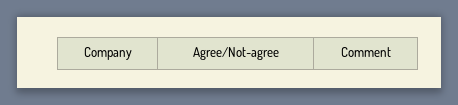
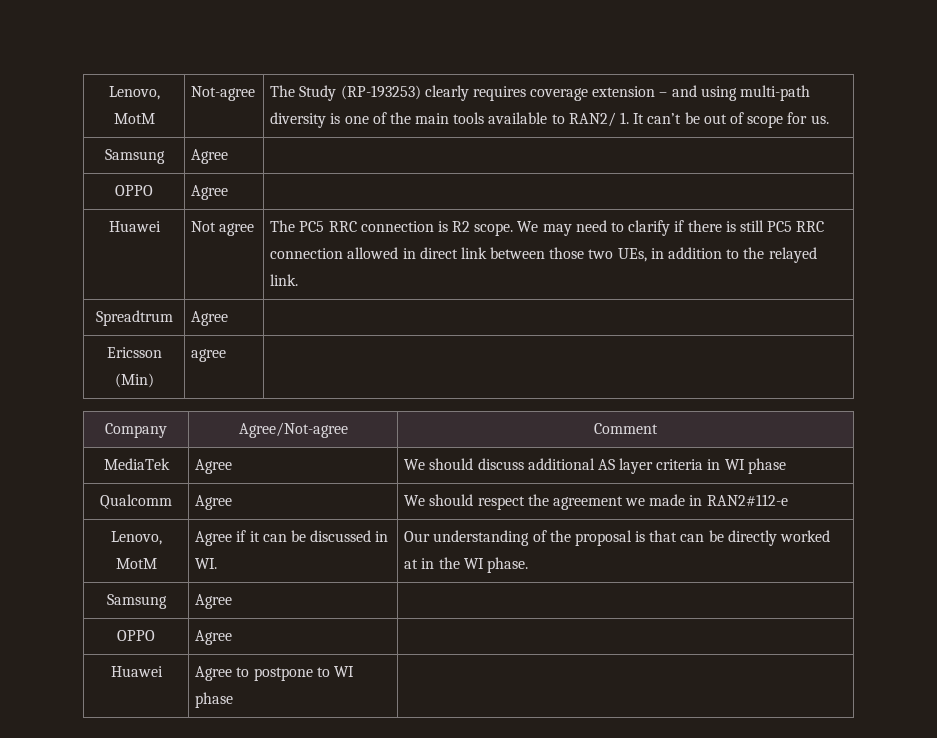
+ Lenovo, MotM | Not-agree | The Study (RP-193253) clearly requires coverage extension – and using multi-path diversity is one of the main tools available to RAN2/ 1. It can’t be out of scope for us.
+ Samsung | Agree |
+ OPPO | Agree |
+ Huawei | Not agree | The PC5 RRC connection is R2 scope. We may need to clarify if there is still PC5 RRC connection allowed in direct link between those two UEs, in addition to the relayed link.
+ Spreadtrum | Agree |
+ Ericsson (Min) | agree |
  Company | Agree/Not-agree | Comment
+ MediaTek | Agree | We should discuss additional AS layer criteria in WI phase
+ Qualcomm | Agree | We should respect the agreement we made in RAN2#112-e
+ Lenovo, MotM | Agree if it can be discussed in WI. | Our understanding of the proposal is that can be directly worked at in the WI phase.
+ Samsung | Agree |
+ OPPO | Agree |
+ Huawei | Agree to postpone to WI phase |

